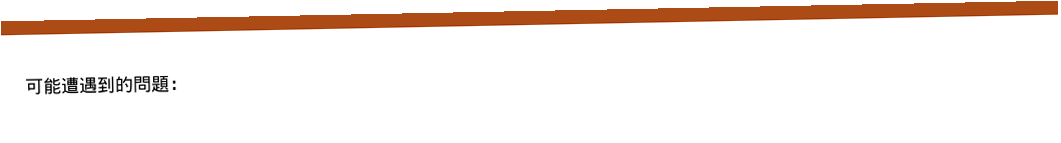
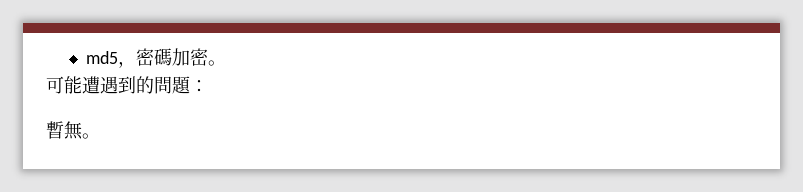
+ md5，密碼加密。
+ 暫無。

